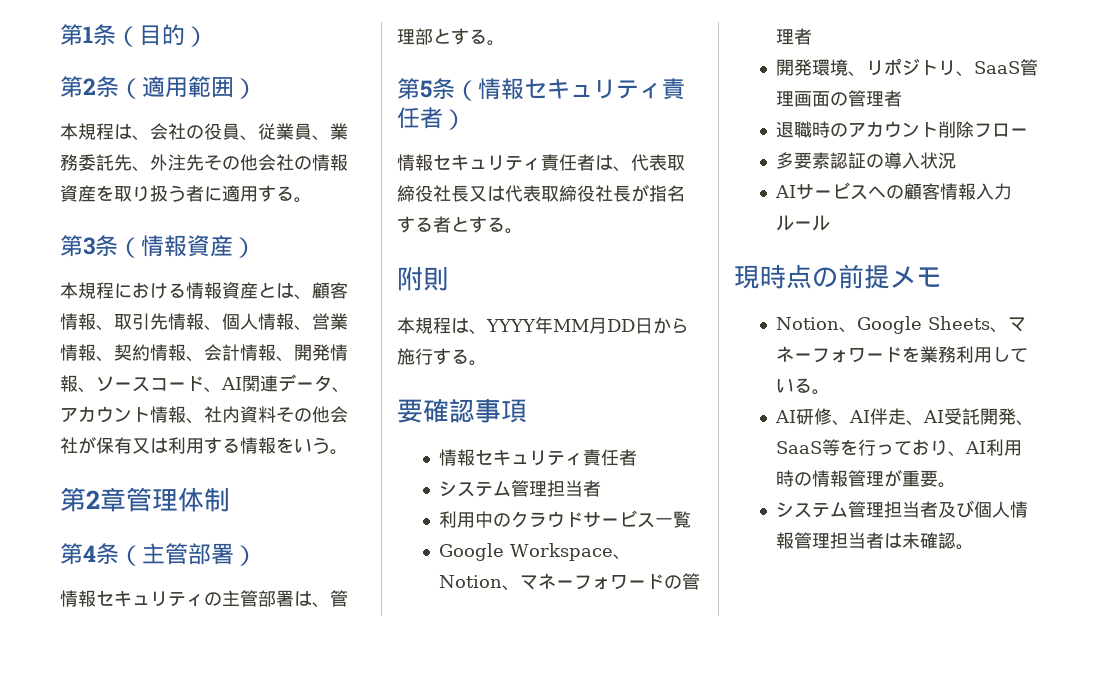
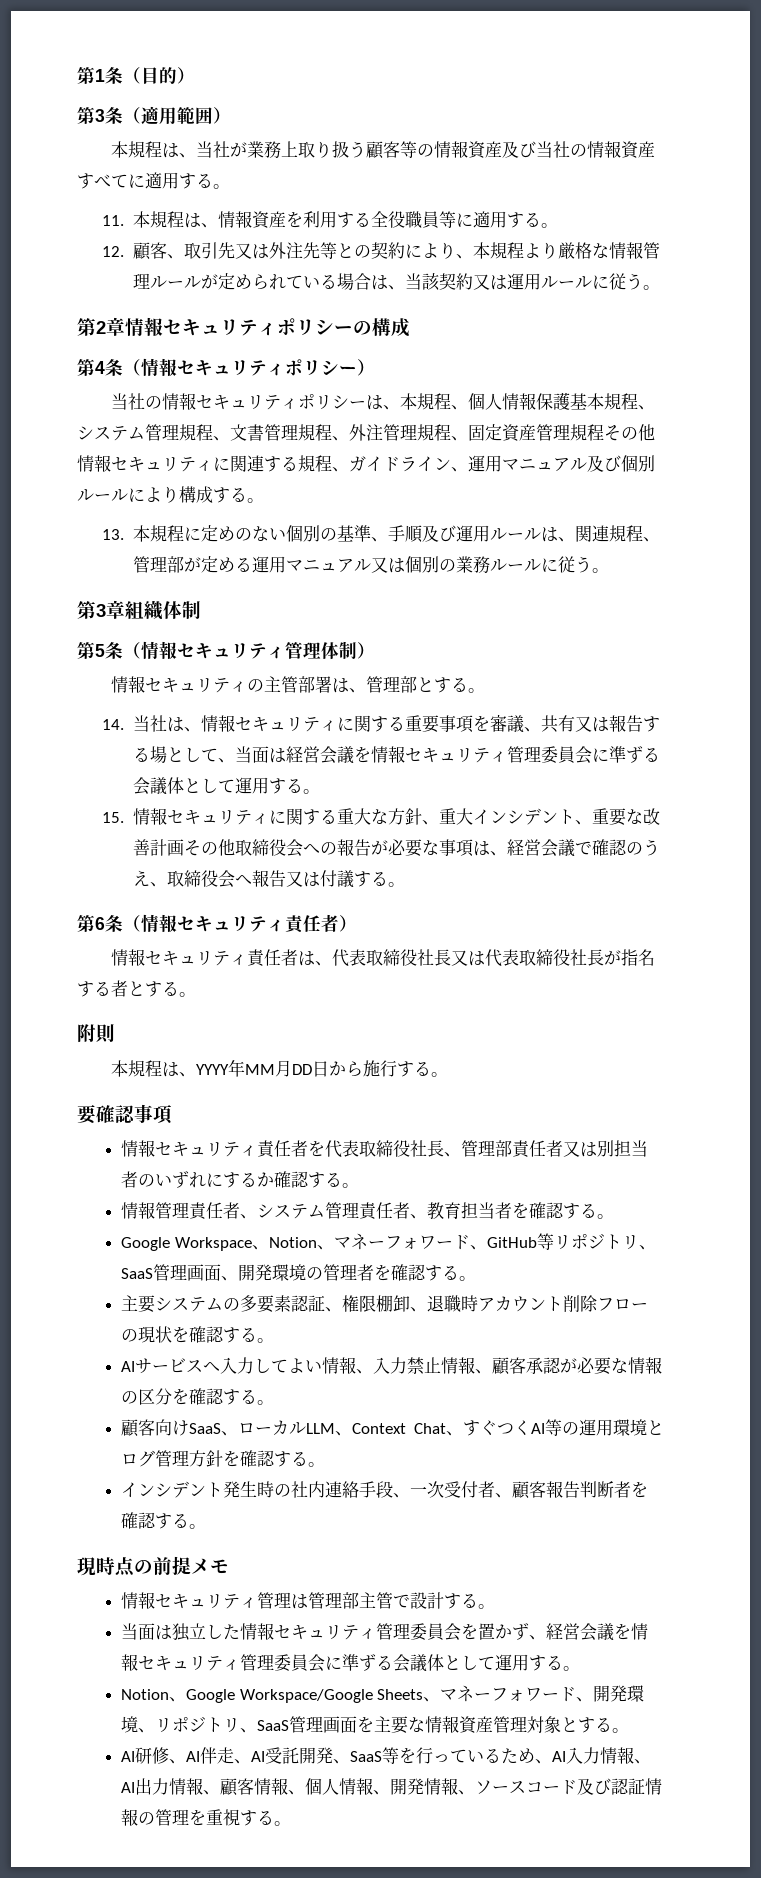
- 第2条（適用範囲）
+ 第3条（適用範囲）
- 本規程は、会社の役員、従業員、業務委託先、外注先その他会社の情報資産を取り扱う者に適用する。
- 第3条（情報資産）
- 本規程における情報資産とは、顧客情報、取引先情報、個人情報、営業情報、契約情報、会計情報、開発情報、ソースコード、AI関連データ、アカウント情報、社内資料その他会社が保有又は利用する情報をいう。
- 第2章管理体制
- 第4条（主管部署）
+ 本規程は、当社が業務上取り扱う顧客等の情報資産及び当社の情報資産すべてに適用する。
+ 11.本規程は、情報資産を利用する全役職員等に適用する。
+ 12.顧客、取引先又は外注先等との契約により、本規程より厳格な情報管理ルールが定められている場合は、当該契約又は運用ルールに従う。
+ 第2章情報セキュリティポリシーの構成
+ 第4条（情報セキュリティポリシー）
+ 当社の情報セキュリティポリシーは、本規程、個人情報保護基本規程、システム管理規程、文書管理規程、外注管理規程、固定資産管理規程その他情報セキュリティに関連する規程、ガイドライン、運用マニュアル及び個別ルールにより構成する。
+ 13.本規程に定めのない個別の基準、手順及び運用ルールは、関連規程、管理部が定める運用マニュアル又は個別の業務ルールに従う。
+ 第3章組織体制
+ 第5条（情報セキュリティ管理体制）
- 第5条（情報セキュリティ責任者）
+ 14.当社は、情報セキュリティに関する重要事項を審議、共有又は報告する場として、当面は経営会議を情報セキュリティ管理委員会に準ずる会議体として運用する。
+ 15.情報セキュリティに関する重大な方針、重大インシデント、重要な改善計画その他取締役会への報告が必要な事項は、経営会議で確認のうえ、取締役会へ報告又は付議する。
+ 第6条（情報セキュリティ責任者）
  要確認事項
- 情報セキュリティ責任者
- システム管理担当者
- 利用中のクラウドサービス一覧
+ 情報セキュリティ責任者を代表取締役社長、管理部責任者又は別担当者のいずれにするか確認する。
+ 情報管理責任者、システム管理責任者、教育担当者を確認する。
- Google Workspace、Notion、マネーフォワードの管理者
- 開発環境、リポジトリ、SaaS管理画面の管理者
- 退職時のアカウント削除フロー
- 多要素認証の導入状況
- AIサービスへの顧客情報入力ルール
+ Google Workspace、Notion、マネーフォワード、GitHub等リポジトリ、SaaS管理画面、開発環境の管理者を確認する。
+ 主要システムの多要素認証、権限棚卸、退職時アカウント削除フローの現状を確認する。
+ AIサービスへ入力してよい情報、入力禁止情報、顧客承認が必要な情報の区分を確認する。
+ 顧客向けSaaS、ローカルLLM、Context Chat、すぐつくAI等の運用環境とログ管理方針を確認する。
+ インシデント発生時の社内連絡手段、一次受付者、顧客報告判断者を確認する。
  現時点の前提メモ
- Notion、Google Sheets、マネーフォワードを業務利用している。
+ 情報セキュリティ管理は管理部主管で設計する。
+ 当面は独立した情報セキュリティ管理委員会を置かず、経営会議を情報セキュリティ管理委員会に準ずる会議体として運用する。
+ Notion、Google Workspace/Google Sheets、マネーフォワード、開発環境、リポジトリ、SaaS管理画面を主要な情報資産管理対象とする。
- AI研修、AI伴走、AI受託開発、SaaS等を行っており、AI利用時の情報管理が重要。
- システム管理担当者及び個人情報管理担当者は未確認。
+ AI研修、AI伴走、AI受託開発、SaaS等を行っているため、AI入力情報、AI出力情報、顧客情報、個人情報、開発情報、ソースコード及び認証情報の管理を重視する。

